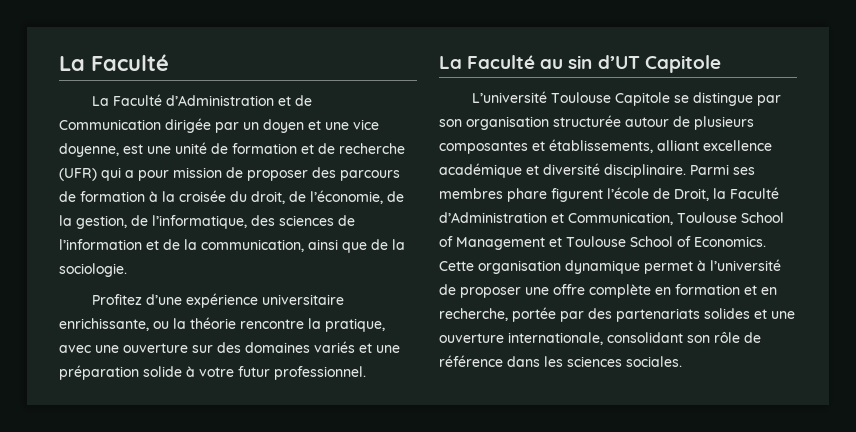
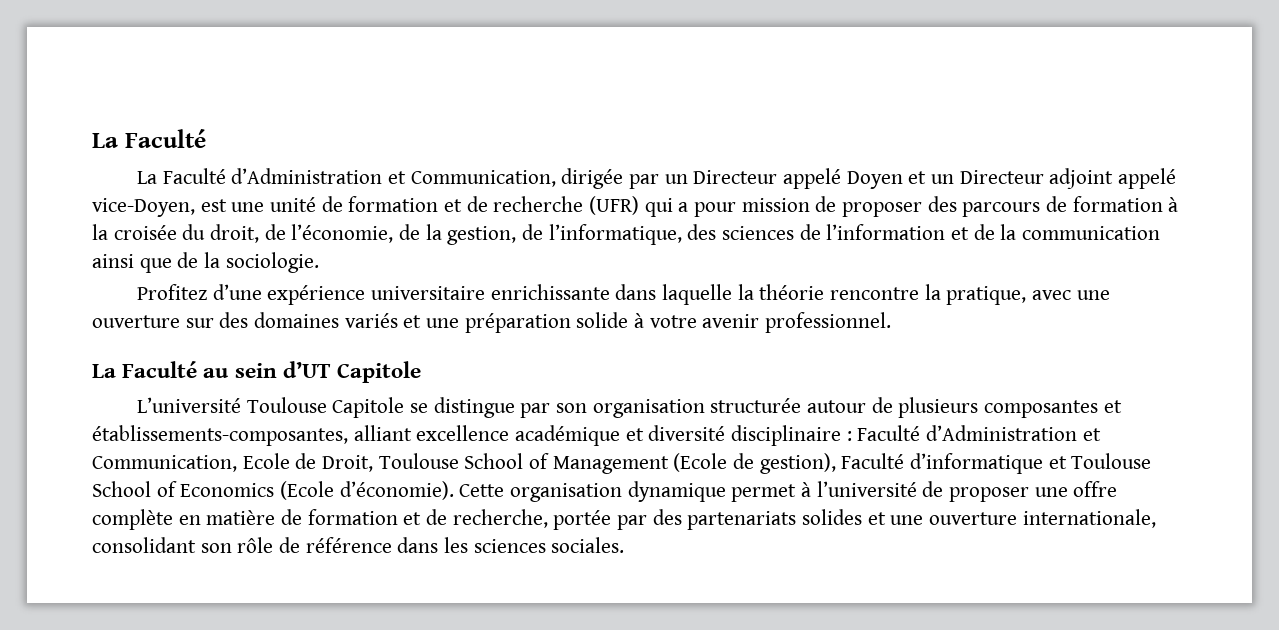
- La Faculté d’Administration et de Communication dirigée par un doyen et une vice doyenne, est une unité de formation et de recherche (UFR) qui a pour mission de proposer des parcours de formation à la croisée du droit, de l’économie, de la gestion, de l’informatique, des sciences de l’information et de la communication, ainsi que de la sociologie.
+ La Faculté d’Administration et Communication, dirigée par un Directeur appelé Doyen et un Directeur adjoint appelé vice-Doyen, est une unité de formation et de recherche (UFR) qui a pour mission de proposer des parcours de formation à la croisée du droit, de l’économie, de la gestion, de l’informatique, des sciences de l’information et de la communication ainsi que de la sociologie.
- Profitez d’une expérience universitaire enrichissante, ou la théorie rencontre la pratique, avec une ouverture sur des domaines variés et une préparation solide à votre futur professionnel.
+ Profitez d’une expérience universitaire enrichissante dans laquelle la théorie rencontre la pratique, avec une ouverture sur des domaines variés et une préparation solide à votre avenir professionnel.
- La Faculté au sin d’UT Capitole
+ La Faculté au sein d’UT Capitole
- L’université Toulouse Capitole se distingue par son organisation structurée autour de plusieurs composantes et établissements, alliant excellence académique et diversité disciplinaire. Parmi ses membres phare figurent l’école de Droit, la Faculté d’Administration et Communication, Toulouse School of Management et Toulouse School of Economics.
+ L’université Toulouse Capitole se distingue par son organisation structurée autour de plusieurs composantes et établissements-composantes, alliant excellence académique et diversité disciplinaire : Faculté d’Administration et Communication, Ecole de Droit, Toulouse School of Management (Ecole de gestion), Faculté d’informatique et Toulouse School of Economics (Ecole d’économie).
- Cette organisation dynamique permet à l’université de proposer une offre complète en formation et en recherche, portée par des partenariats solides et une ouverture internationale, consolidant son rôle de référence dans les sciences sociales.
+ Cette organisation dynamique permet à l’université de proposer une offre complète en matière de formation et de recherche, portée par des partenariats solides et une ouverture internationale, consolidant son rôle de référence dans les sciences sociales.

